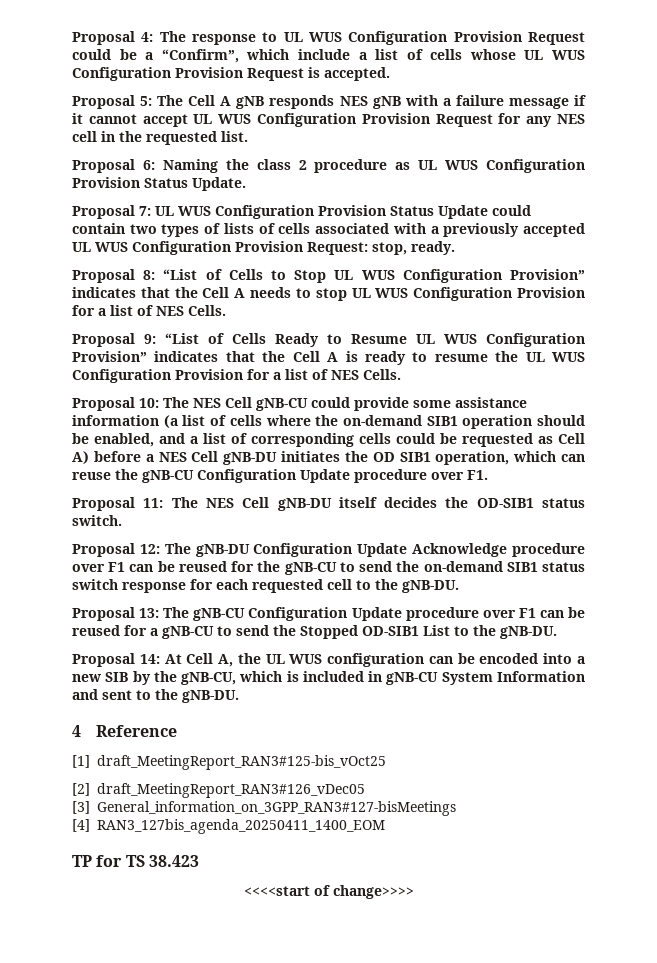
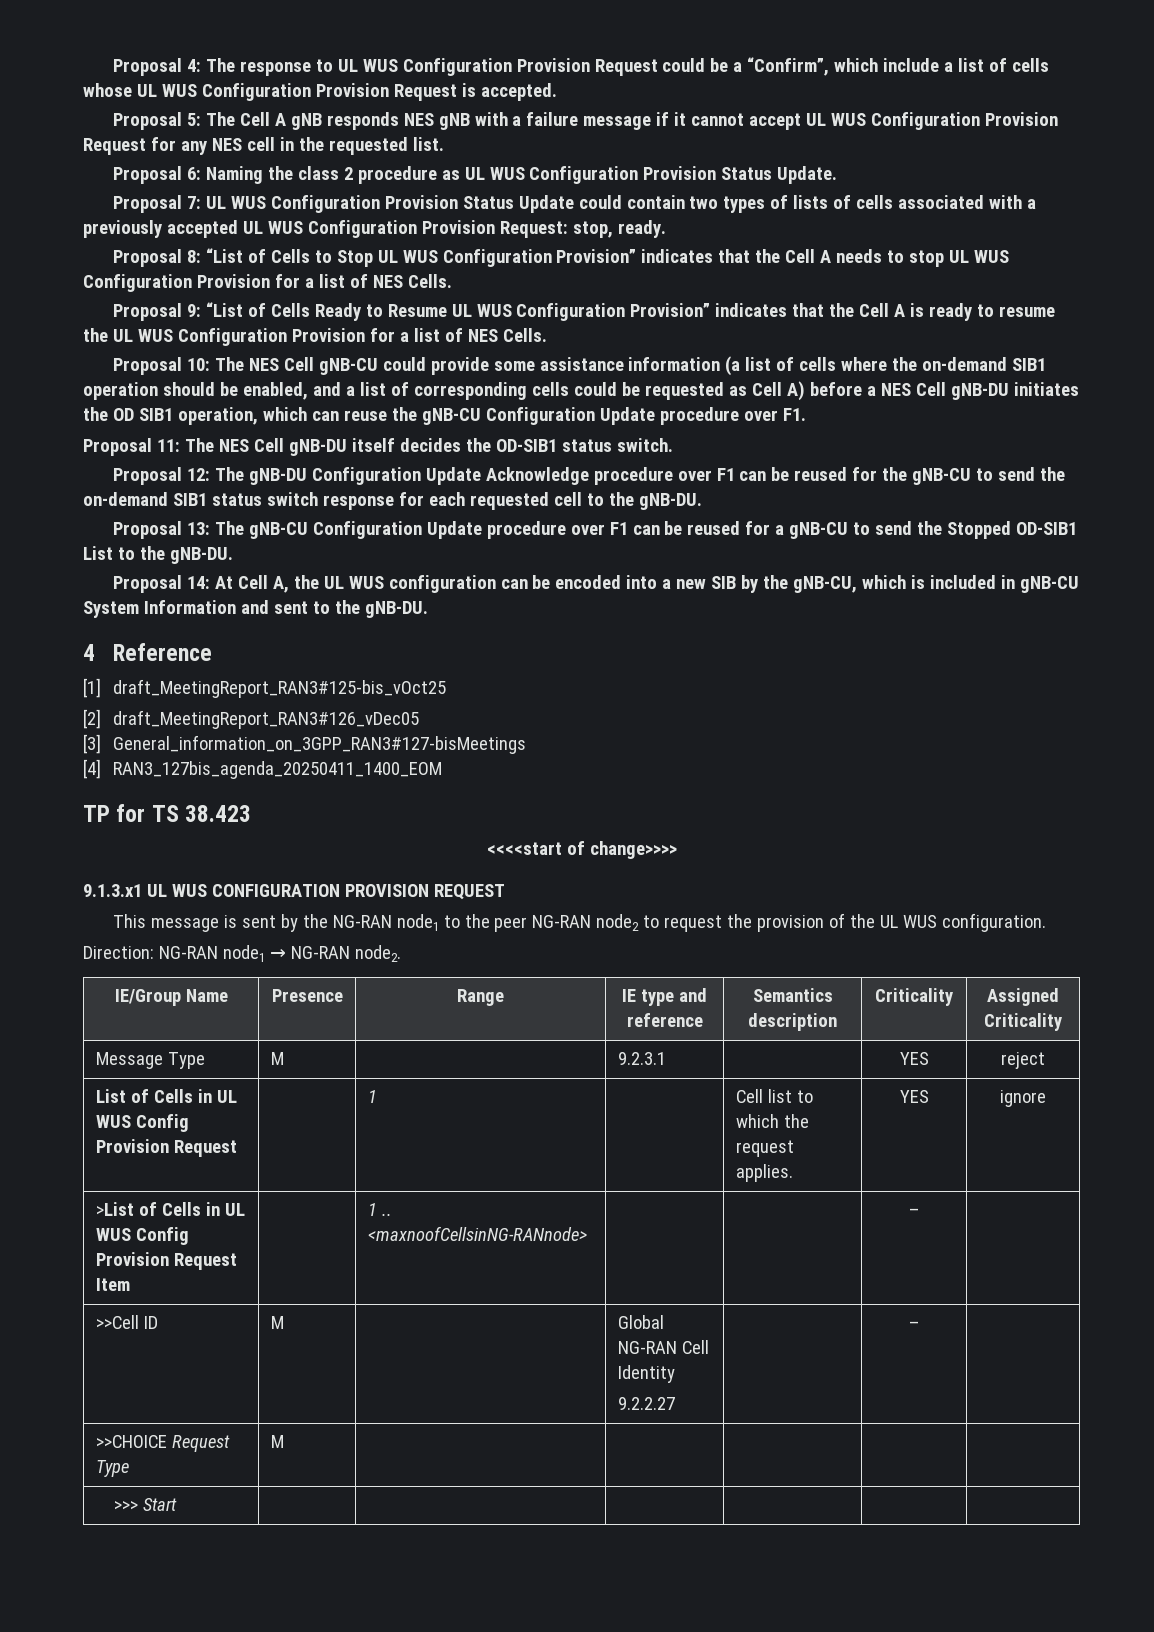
+ 9.1.3.x1 UL WUS CONFIGURATION PROVISION REQUEST
+ This message is sent by the NG-RAN node1 to the peer NG-RAN node2 to request the provision of the UL WUS configuration.
+ Direction: NG-RAN node1 → NG-RAN node2.
+ IE/Group Name | Presence | Range | IE type and reference | Semantics description | Criticality | Assigned Criticality
+ Message Type | M | | 9.2.3.1 | | YES | reject
+ List of Cells in UL WUS Config Provision Request | | 1 | | Cell list to which the request applies. | YES | ignore
+ >List of Cells in UL WUS Config Provision Request Item | | 1 .. <maxnoofCellsinNG-RANnode> | | | – |
+ >>Cell ID | M | | Global NG-RAN Cell Identity
+ 9.2.2.27 | | – |
+ >>CHOICE Request Type | M | | | | |
+ >>> Start | | | | | |

